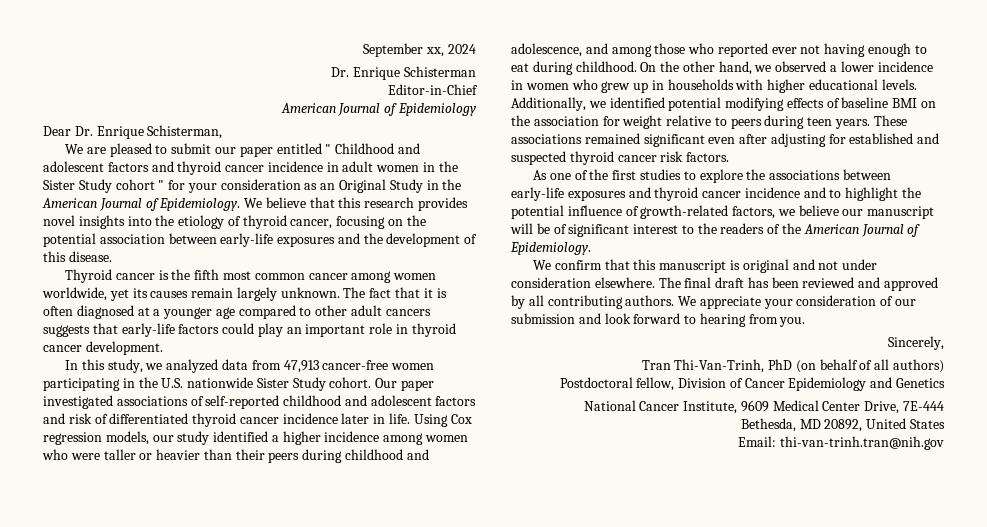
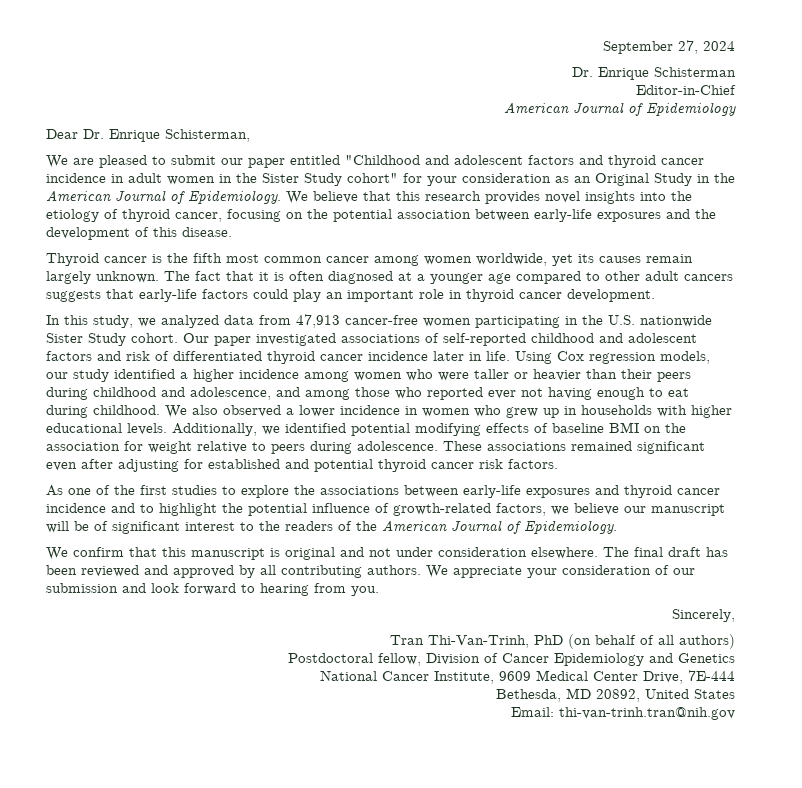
- September xx, 2024
+ September 27, 2024
- We are pleased to submit our paper entitled " Childhood and adolescent factors and thyroid cancer incidence in adult women in the Sister Study cohort " for your consideration as an Original Study in the American Journal of Epidemiology.
+ We are pleased to submit our paper entitled "Childhood and adolescent factors and thyroid cancer incidence in adult women in the Sister Study cohort" for your consideration as an Original Study in the American Journal of Epidemiology.
- On the other hand, we observed a lower incidence in women who grew up in households with higher educational levels.
+ We also observed a lower incidence in women who grew up in households with higher educational levels.
- Additionally, we identified potential modifying effects of baseline BMI on the association for weight relative to peers during teen years.
+ Additionally, we identified potential modifying effects of baseline BMI on the association for weight relative to peers during adolescence.
- These associations remained significant even after adjusting for established and suspected thyroid cancer risk factors.
+ These associations remained significant even after adjusting for established and potential thyroid cancer risk factors.

